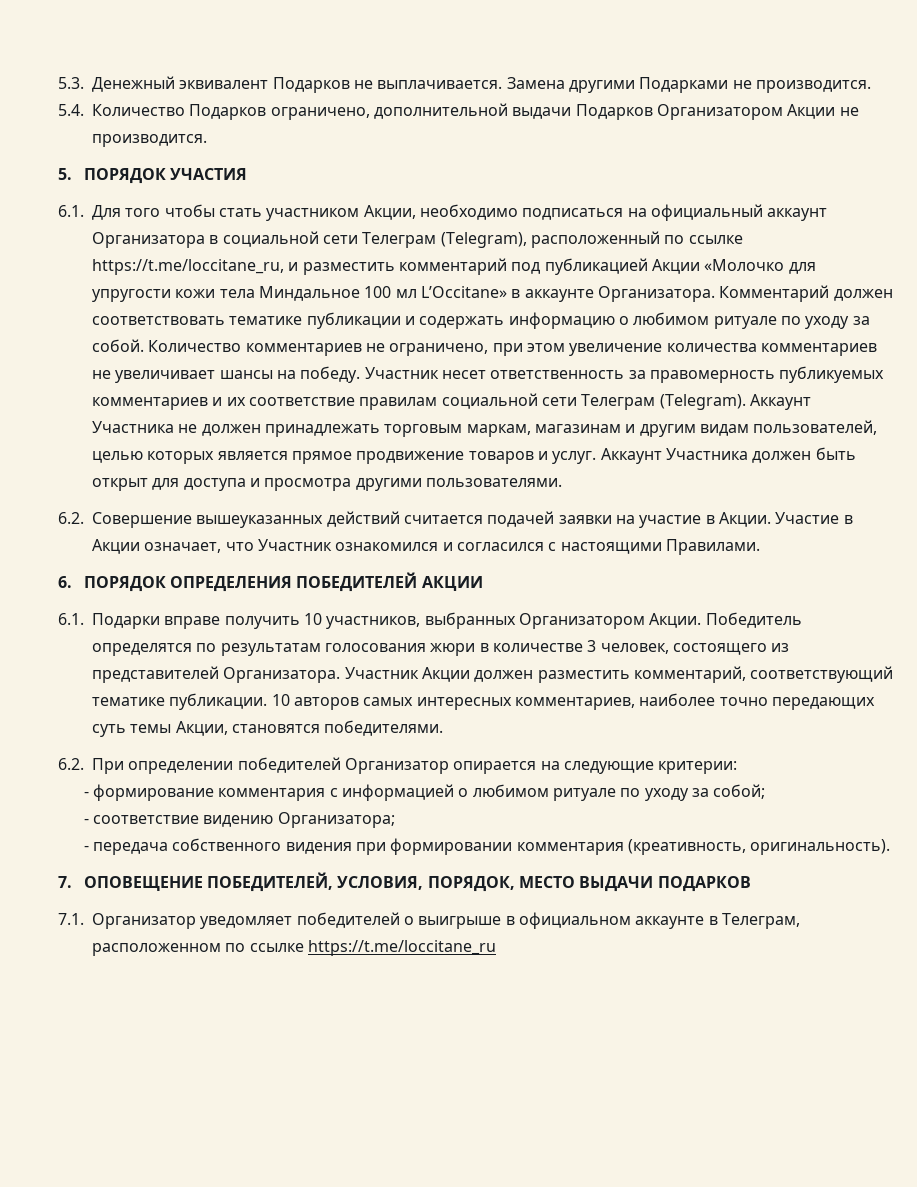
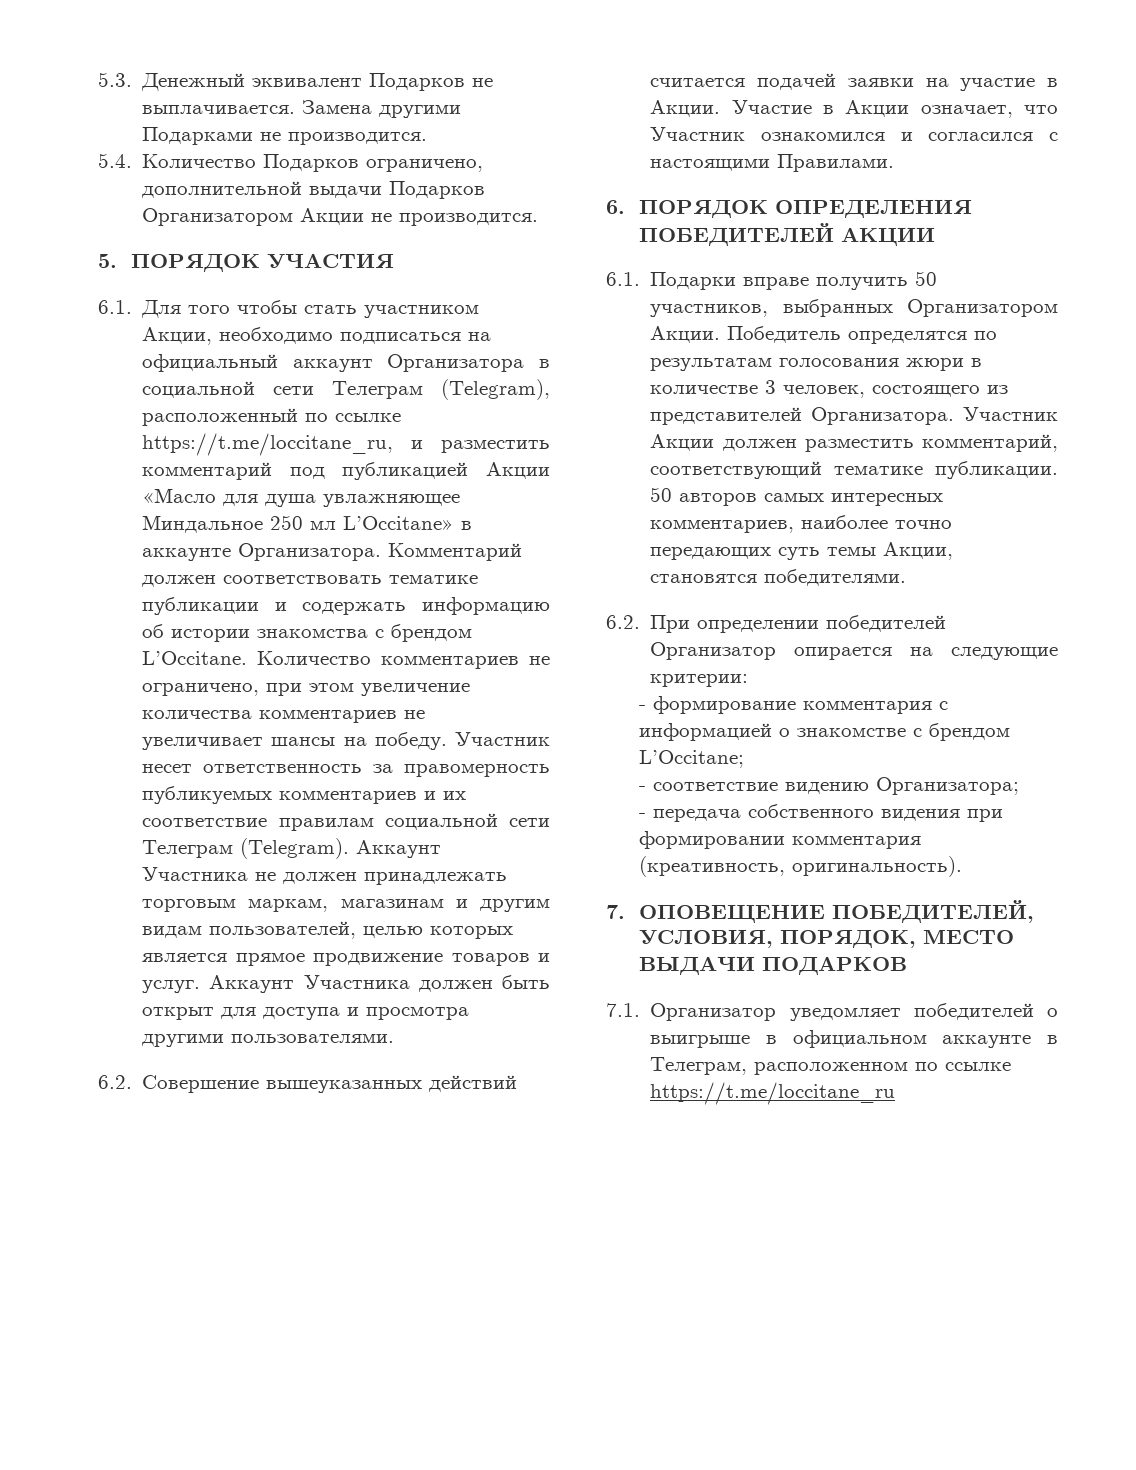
- 6.1. Для того чтобы стать участником Акции, необходимо подписаться на официальный аккаунт Организатора в социальной сети Телеграм (Telegram), расположенный по ссылке https://t.me/loccitane_ru, и разместить комментарий под публикацией Акции «Молочко для упругости кожи тела Миндальное 100 мл L’Occitane» в аккаунте Организатора.
+ 6.1. Для того чтобы стать участником Акции, необходимо подписаться на официальный аккаунт Организатора в социальной сети Телеграм (Telegram), расположенный по ссылке https://t.me/loccitane_ru, и разместить комментарий под публикацией Акции «Масло для душа увлажняющее Миндальное 250 мл L’Occitane» в аккаунте Организатора.
- Комментарий должен соответствовать тематике публикации и содержать информацию о любимом ритуале по уходу за собой.
+ Комментарий должен соответствовать тематике публикации и содержать информацию об истории знакомства с брендом L’Occitane.
- 6.1. Подарки вправе получить 10 участников, выбранных Организатором Акции.
+ 6.1. Подарки вправе получить 50 участников, выбранных Организатором Акции.
- 10 авторов самых интересных комментариев, наиболее точно передающих суть темы Акции, становятся победителями.
+ 50 авторов самых интересных комментариев, наиболее точно передающих суть темы Акции, становятся победителями.
- - формирование комментария с информацией о любимом ритуале по уходу за собой;
+ - формирование комментария с информацией о знакомстве с брендом L’Occitane;

